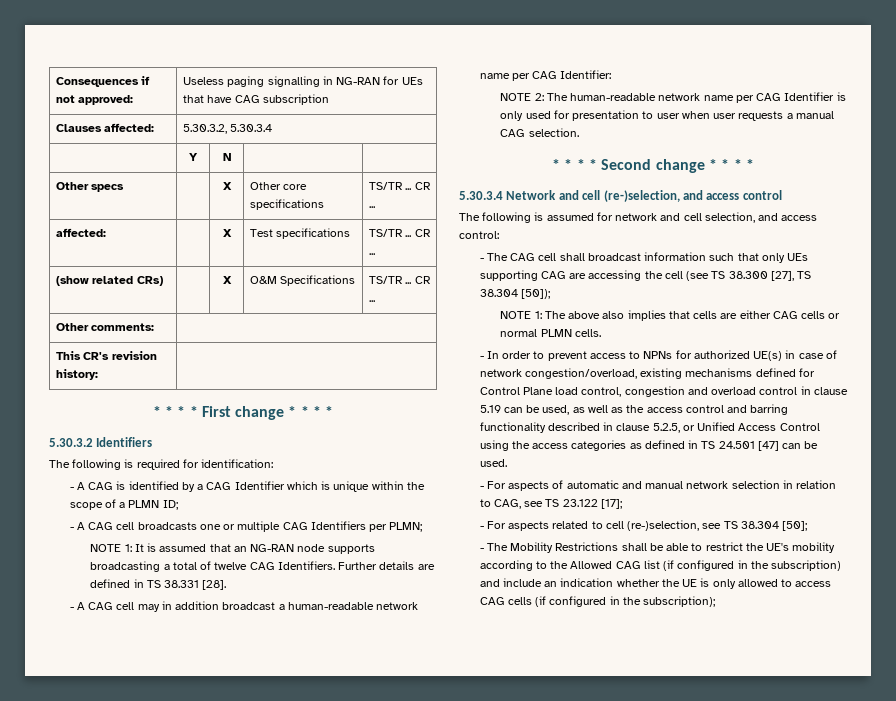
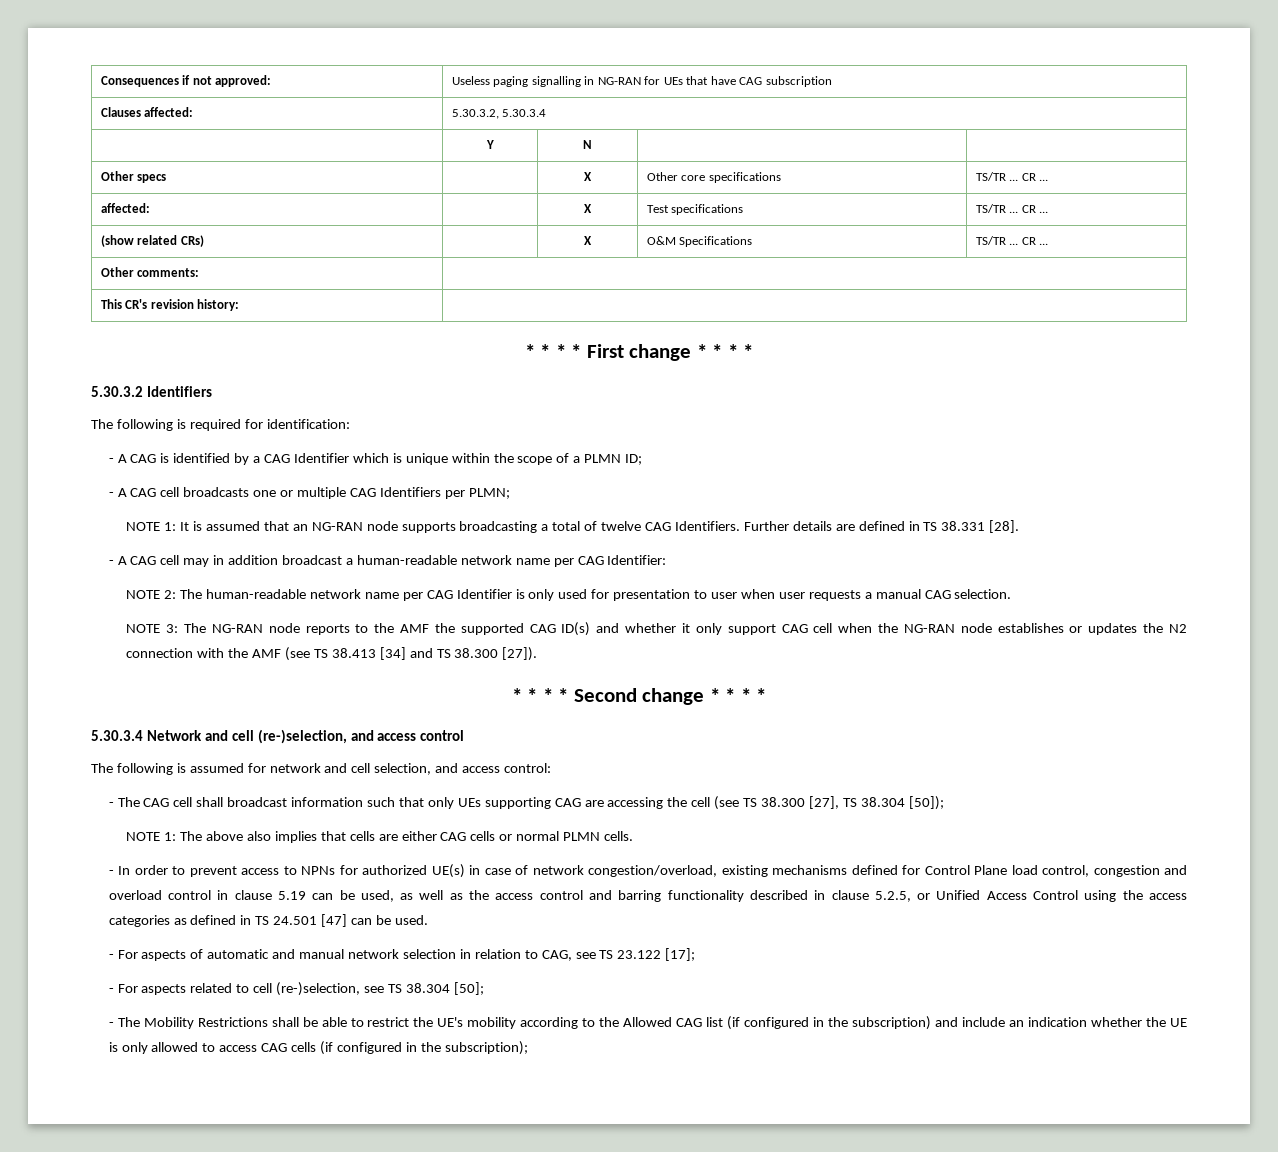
+ NOTE 3: The NG-RAN node reports to the AMF the supported CAG ID(s) and whether it only support CAG cell when the NG-RAN node establishes or updates the N2 connection with the AMF (see TS 38.413 [34] and TS 38.300 [27]).

